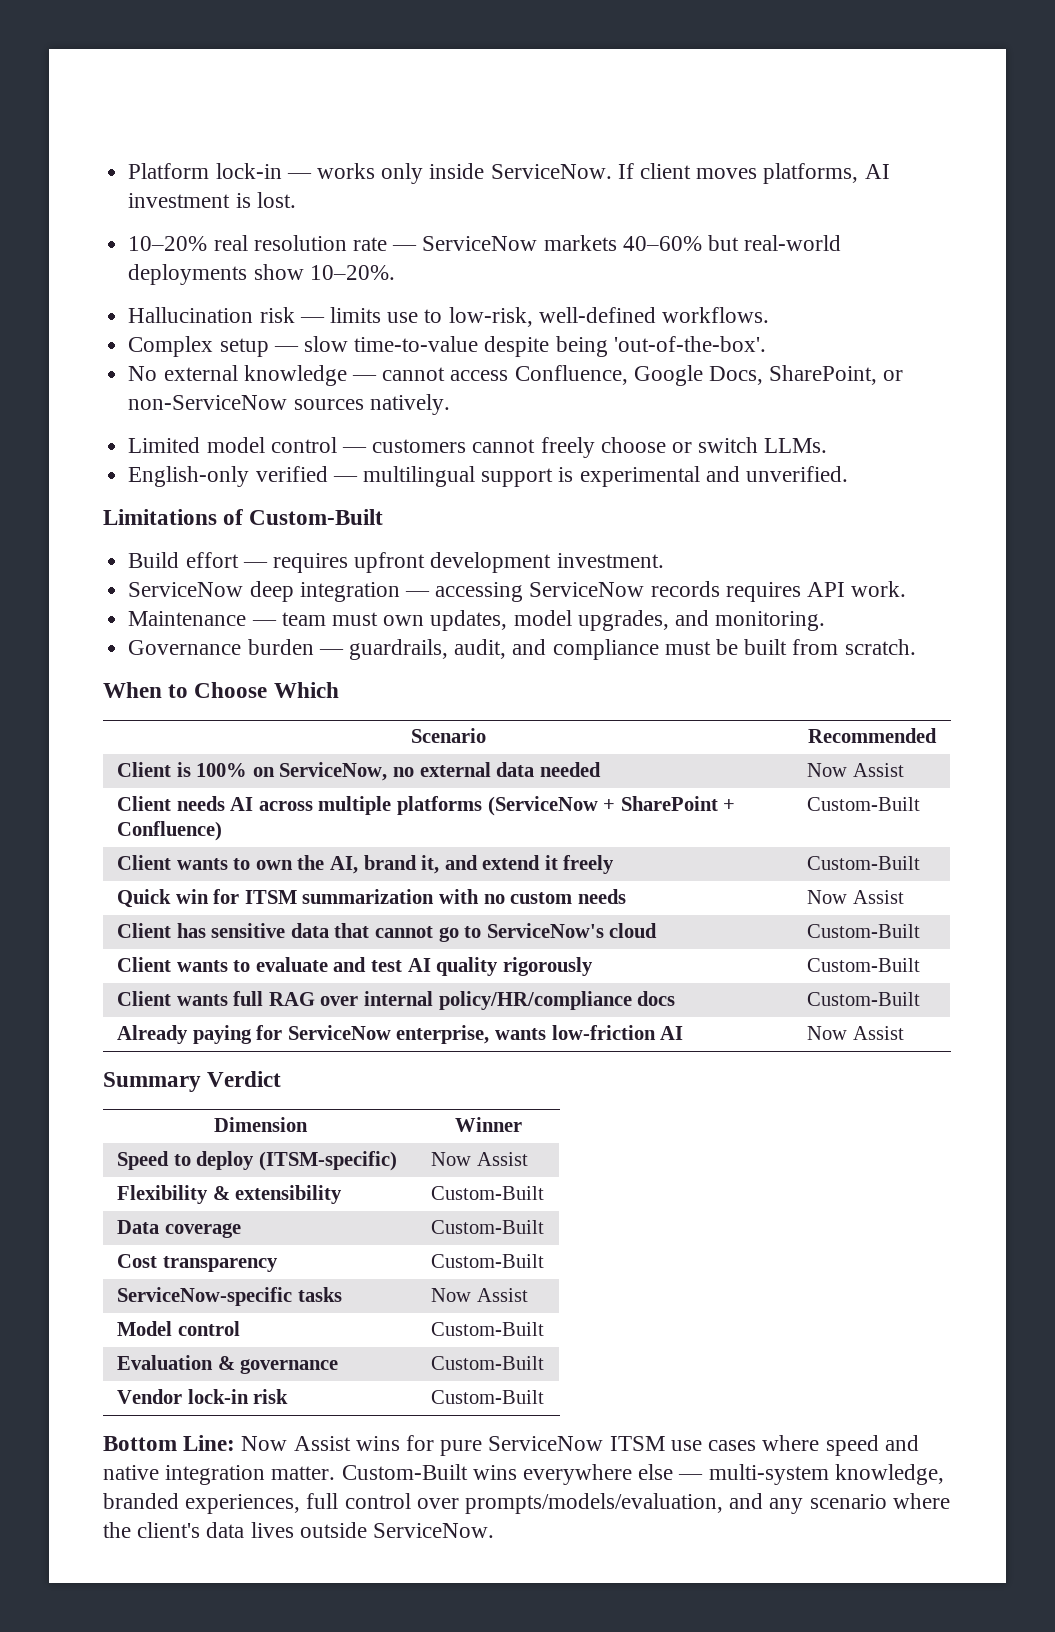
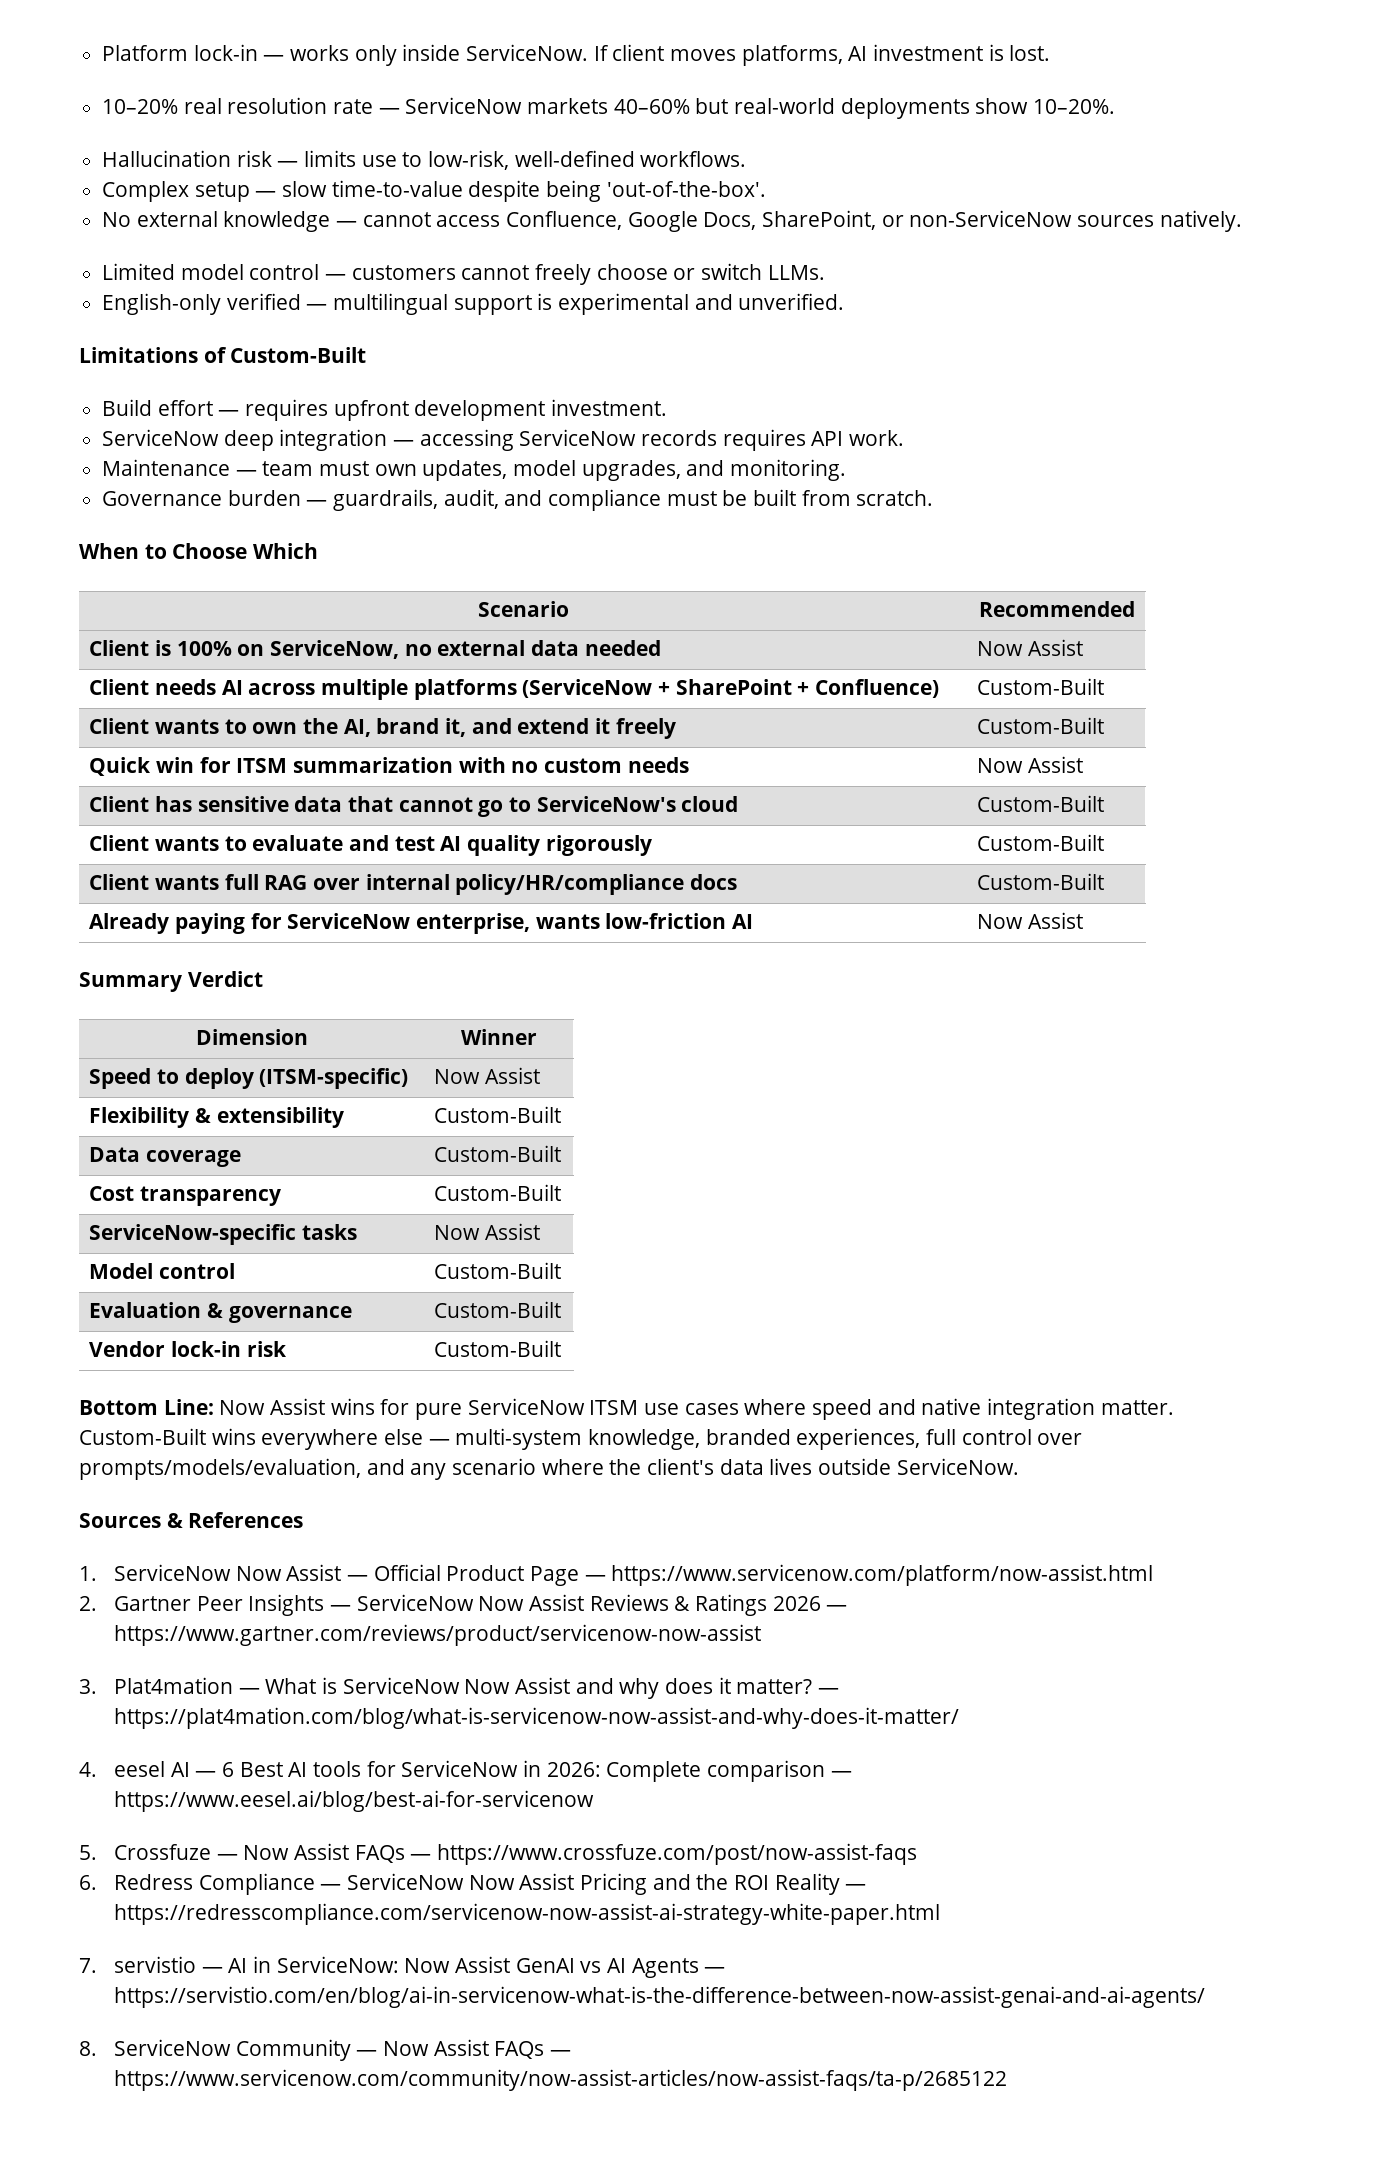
+ Sources & References
+ 1. ServiceNow Now Assist — Official Product Page — https://www.servicenow.com/platform/now-assist.html
+ 2. Gartner Peer Insights — ServiceNow Now Assist Reviews & Ratings 2026 — https://www.gartner.com/reviews/product/servicenow-now-assist
+ 3. Plat4mation — What is ServiceNow Now Assist and why does it matter? — https://plat4mation.com/blog/what-is-servicenow-now-assist-and-why-does-it-matter/
+ 4. eesel AI — 6 Best AI tools for ServiceNow in 2026: Complete comparison — https://www.eesel.ai/blog/best-ai-for-servicenow
+ 5. Crossfuze — Now Assist FAQs — https://www.crossfuze.com/post/now-assist-faqs
+ 6. Redress Compliance — ServiceNow Now Assist Pricing and the ROI Reality — https://redresscompliance.com/servicenow-now-assist-ai-strategy-white-paper.html
+ 7. servistio — AI in ServiceNow: Now Assist GenAI vs AI Agents — https://servistio.com/en/blog/ai-in-servicenow-what-is-the-difference-between-now-assist-genai-and-ai-agents/
+ 8. ServiceNow Community — Now Assist FAQs — https://www.servicenow.com/community/now-assist-articles/now-assist-faqs/ta-p/2685122

